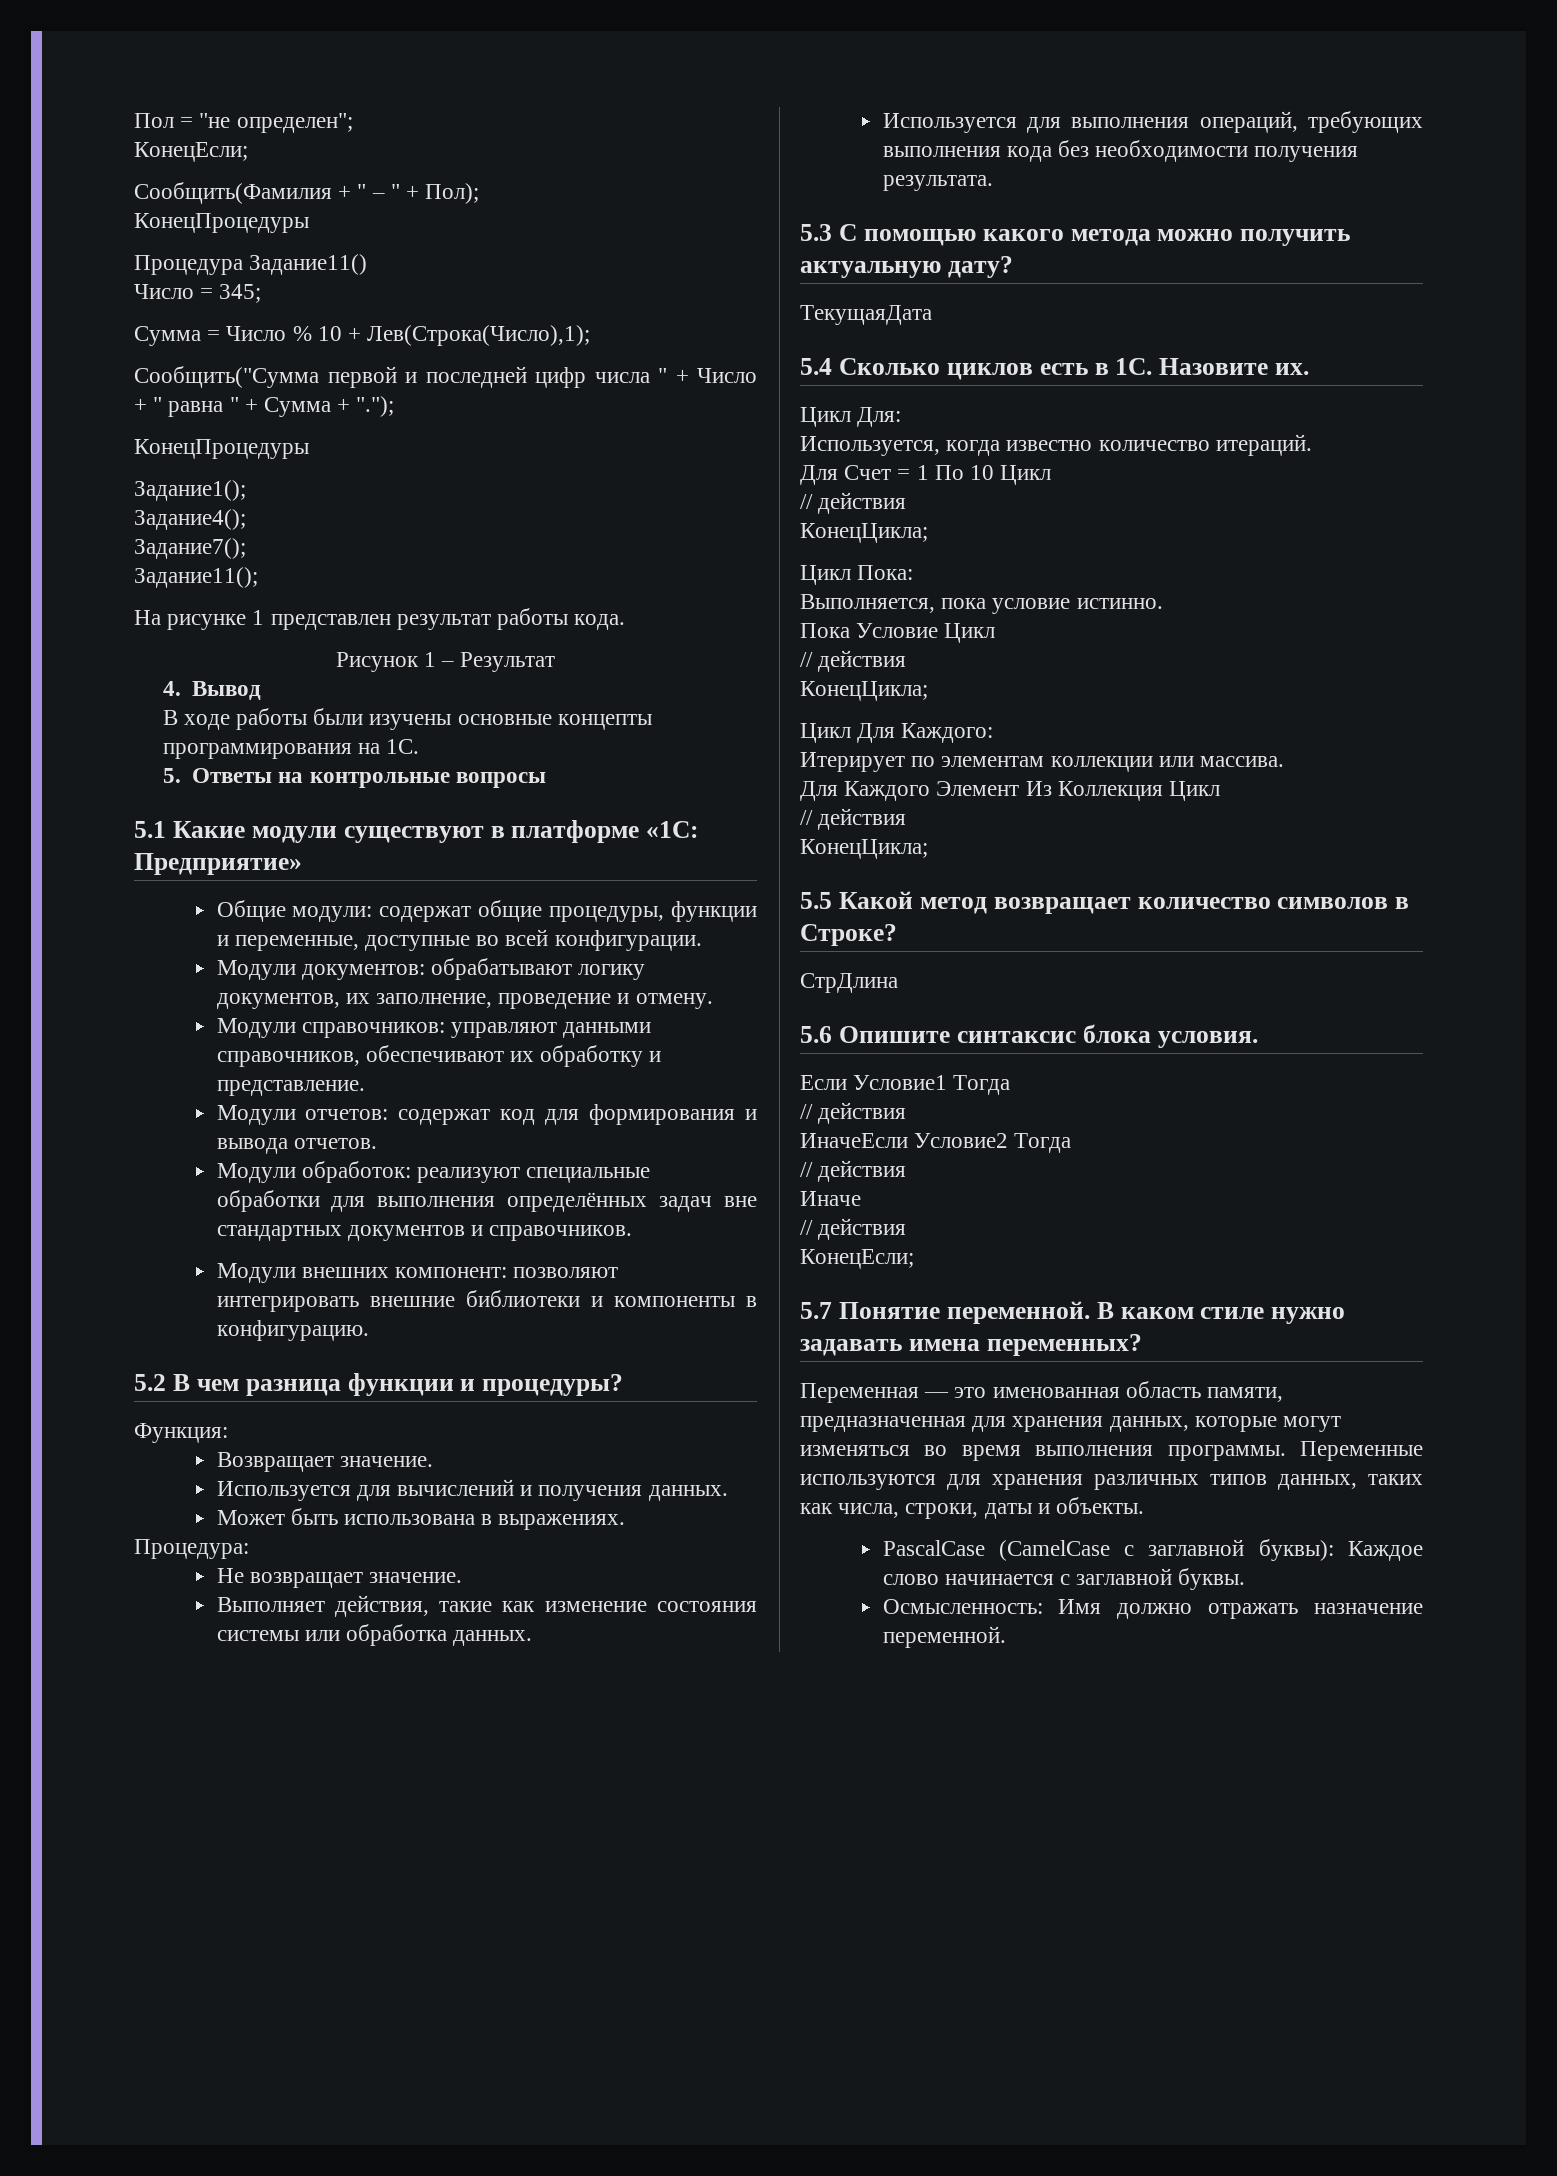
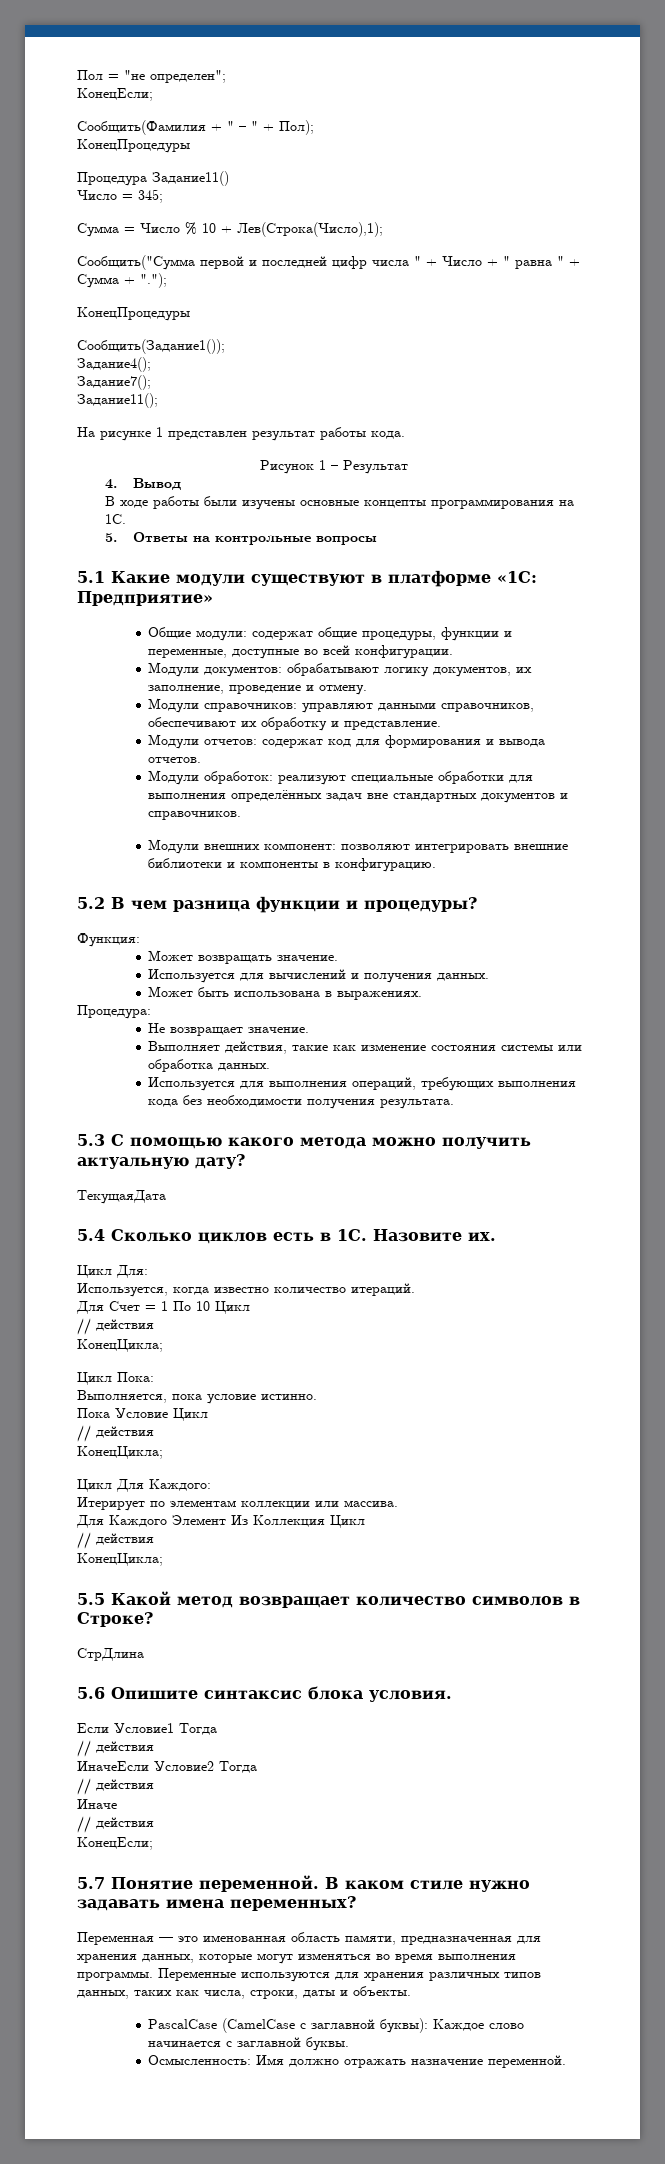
- Задание1();
+ Сообщить(Задание1());
- Возвращает значение.
+ Может возвращать значение.

